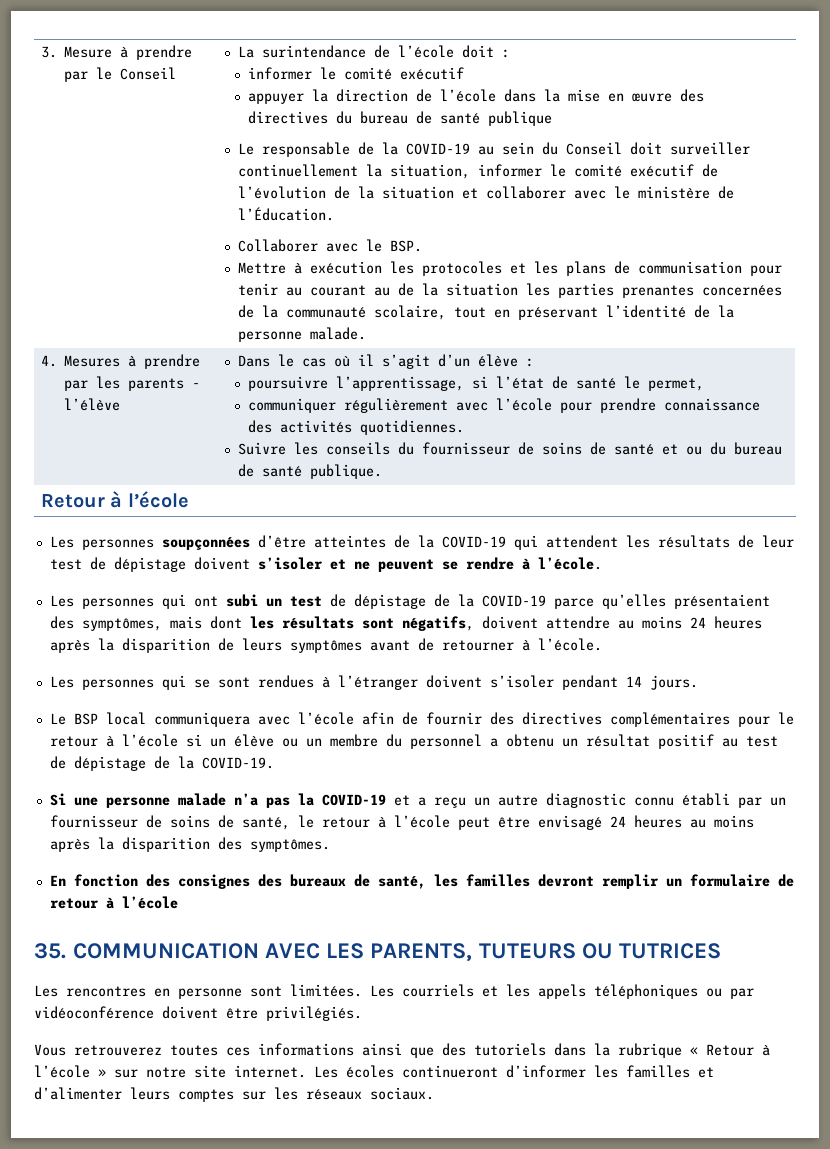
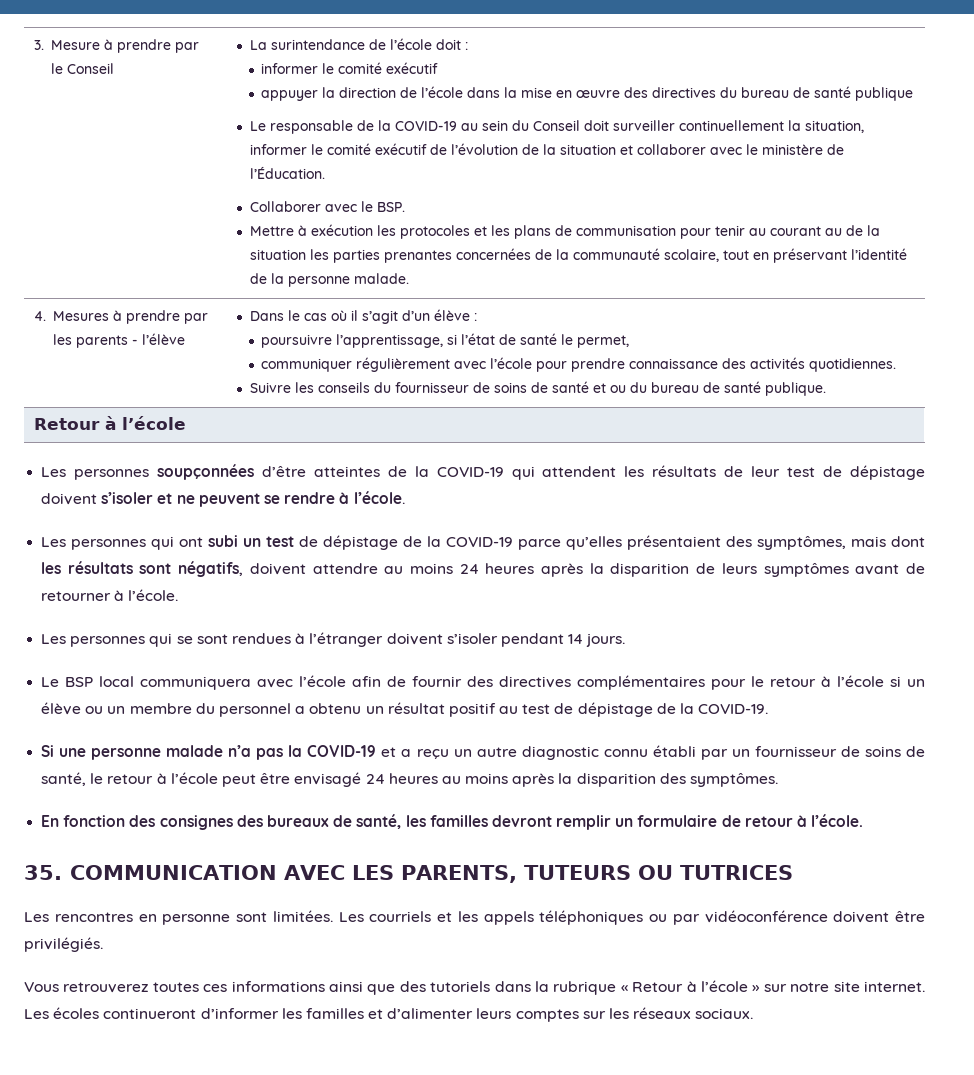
- En fonction des consignes des bureaux de santé, les familles devront remplir un formulaire de retour à l’école
+ En fonction des consignes des bureaux de santé, les familles devront remplir un formulaire de retour à l’école.

